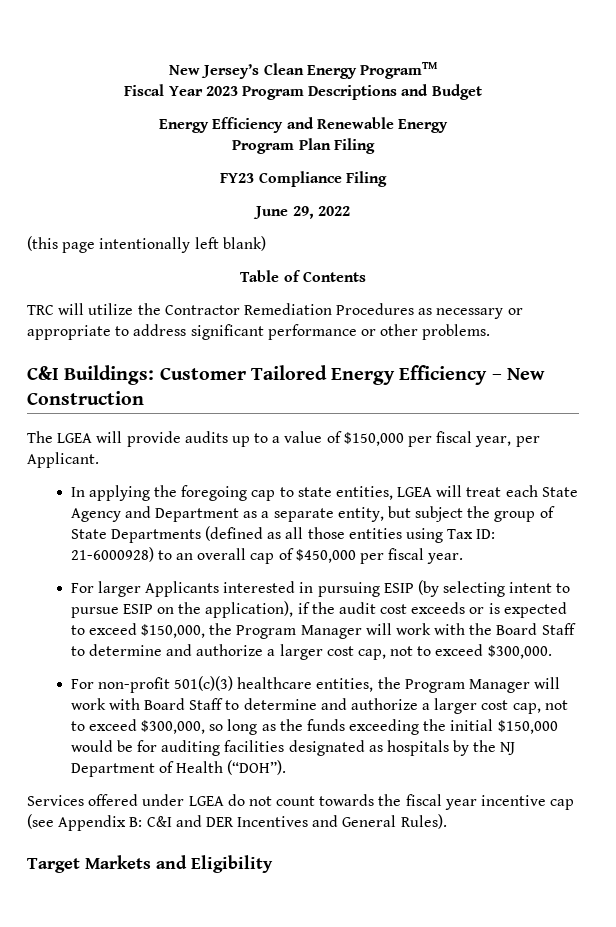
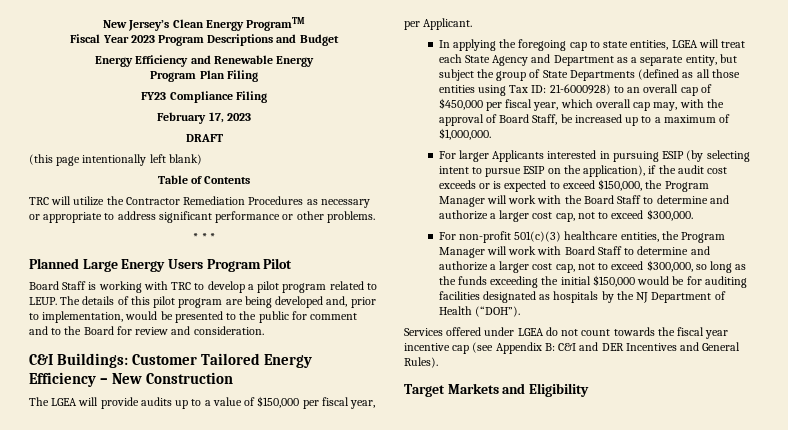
- June 29, 2022
+ February 17, 2023
+ DRAFT
+ * * *
+ Planned Large Energy Users Program Pilot
+ Board Staff is working with TRC to develop a pilot program related to LEUP. The details of this pilot program are being developed and, prior to implementation, would be presented to the public for comment and to the Board for review and consideration.
- In applying the foregoing cap to state entities, LGEA will treat each State Agency and Department as a separate entity, but subject the group of State Departments (defined as all those entities using Tax ID: 21-6000928) to an overall cap of $450,000 per fiscal year.
+ In applying the foregoing cap to state entities, LGEA will treat each State Agency and Department as a separate entity, but subject the group of State Departments (defined as all those entities using Tax ID: 21-6000928) to an overall cap of $450,000 per fiscal year, which overall cap may, with the approval of Board Staff, be increased up to a maximum of $1,000,000.

